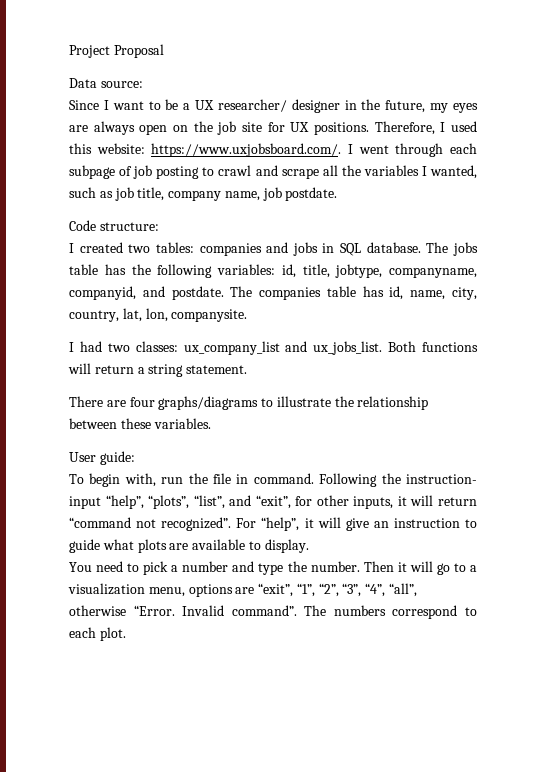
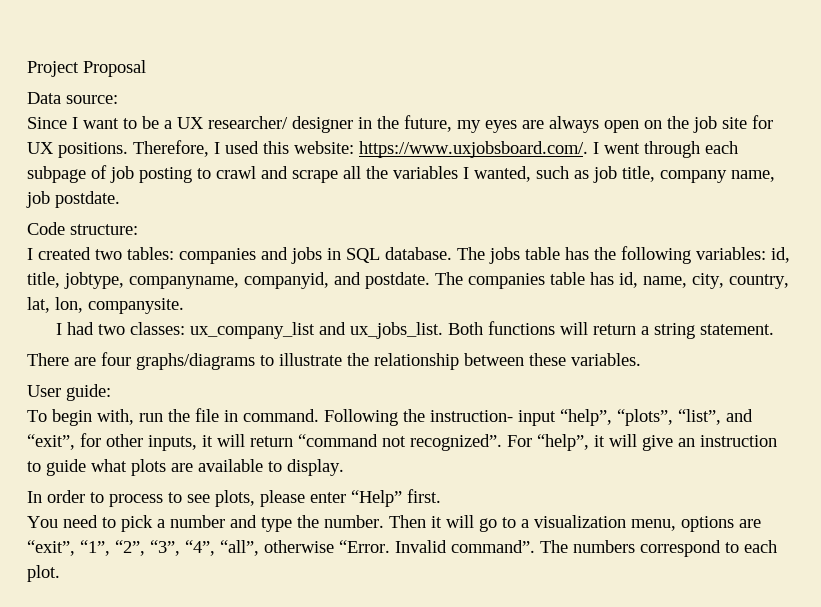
+ In order to process to see plots, please enter “Help” first.

